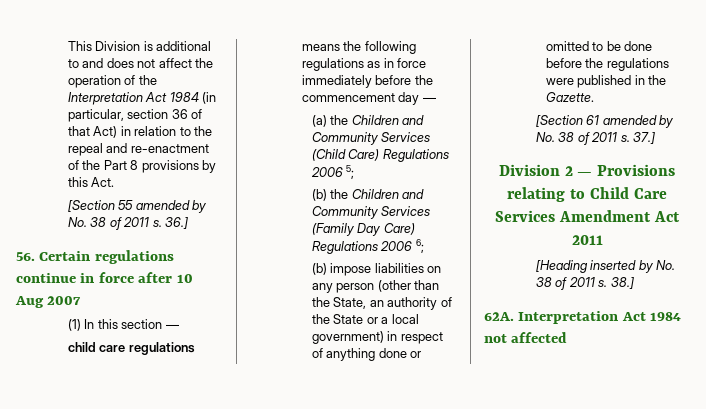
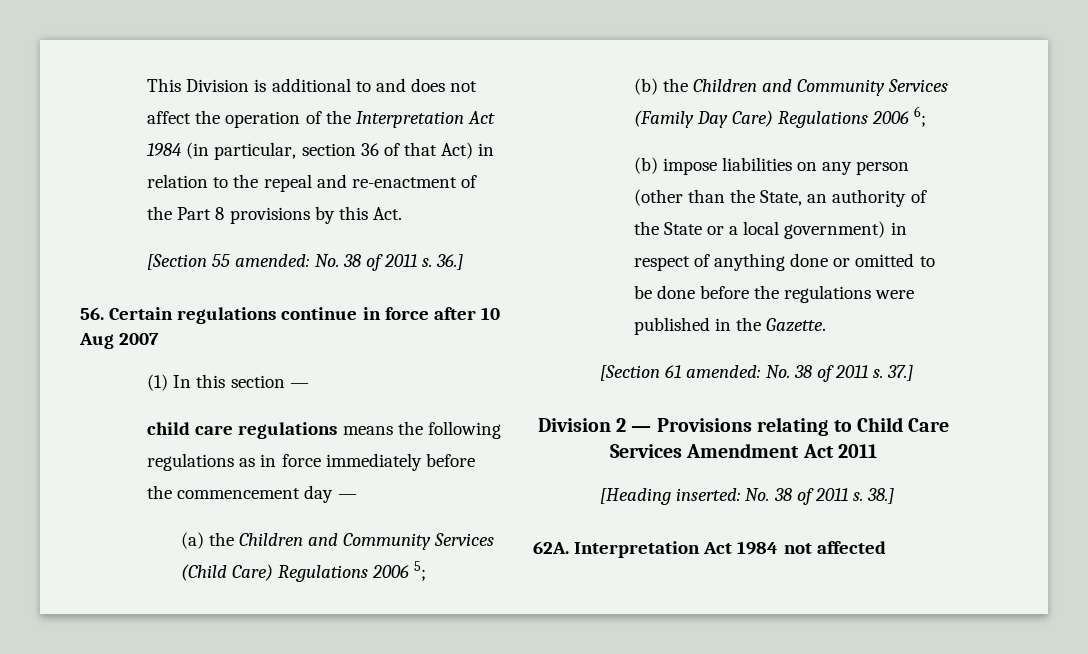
- [Section 55 amended by No. 38 of 2011 s.
+ [Section 55 amended: No. 38 of 2011 s.
- [Section 61 amended by No. 38 of 2011 s.
+ [Section 61 amended: No. 38 of 2011 s.
- [Heading inserted by No. 38 of 2011 s.
+ [Heading inserted: No. 38 of 2011 s.

